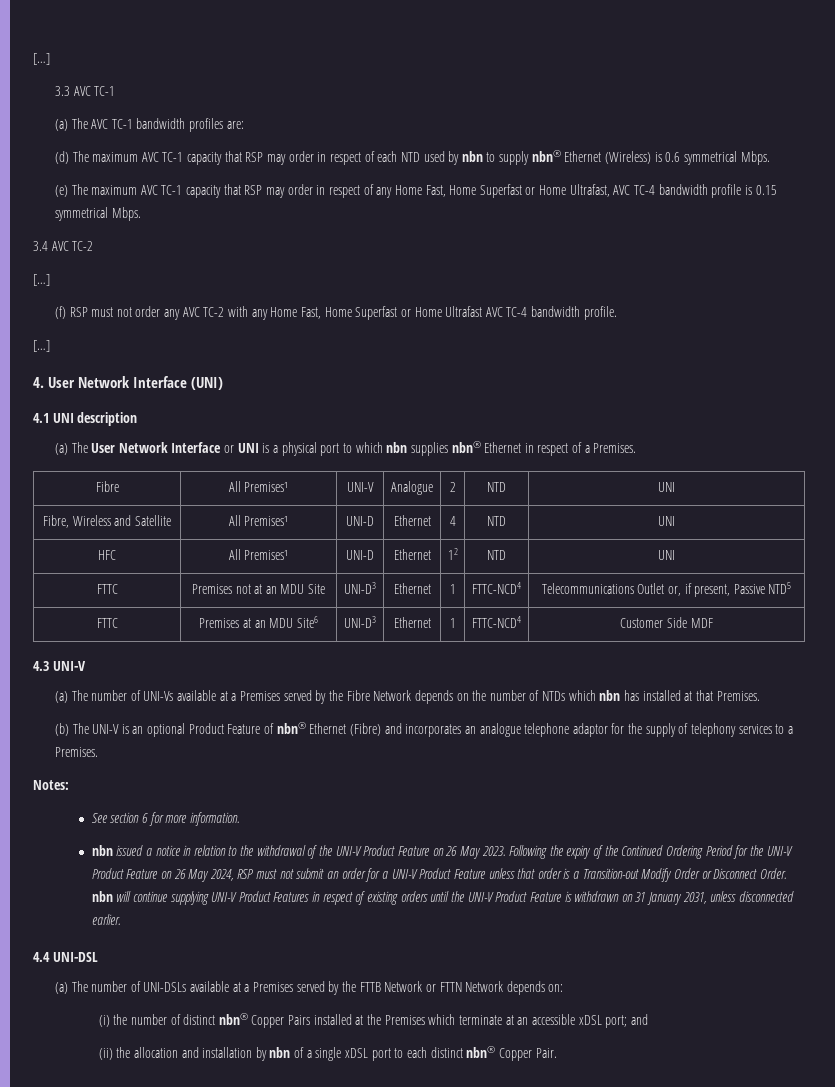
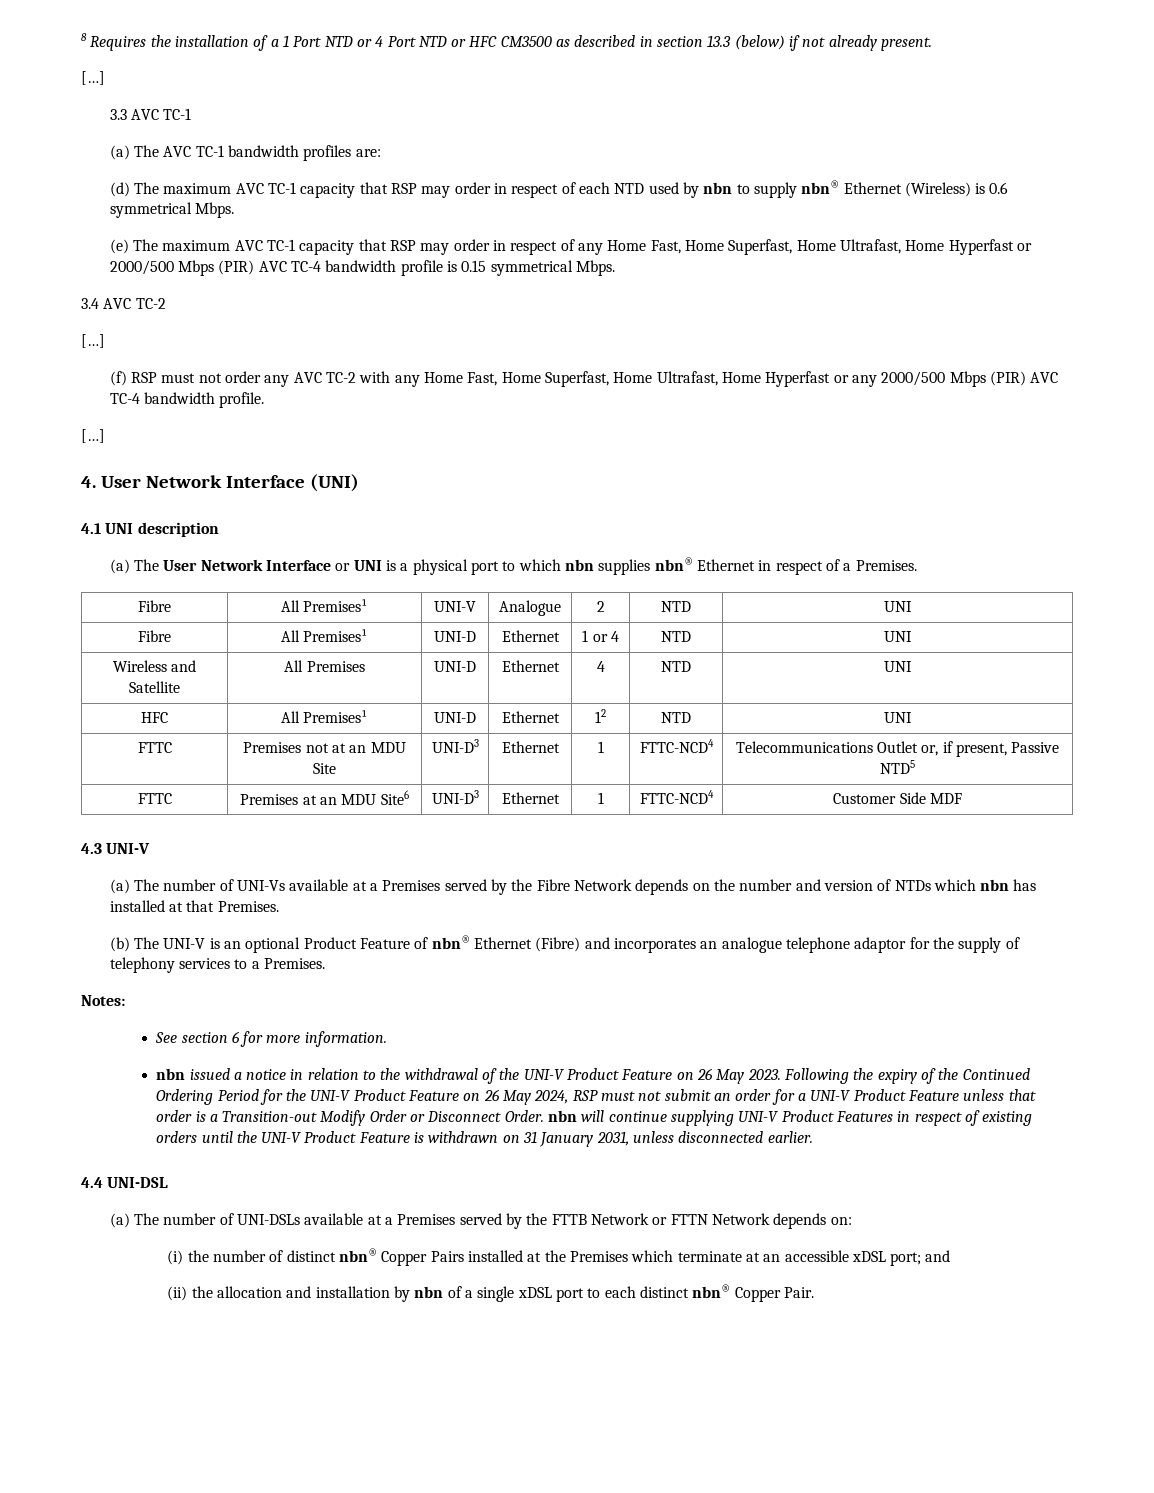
+ 8 Requires the installation of a 1 Port NTD or 4 Port NTD or HFC CM3500 as described in section 13.3 (below) if not already present.
- (e) The maximum AVC TC-1 capacity that RSP may order in respect of any Home Fast, Home Superfast or Home Ultrafast, AVC TC-4 bandwidth profile is 0.15 symmetrical Mbps.
+ (e) The maximum AVC TC-1 capacity that RSP may order in respect of any Home Fast, Home Superfast, Home Ultrafast, Home Hyperfast or 2000/500 Mbps (PIR) AVC TC-4 bandwidth profile is 0.15 symmetrical Mbps.
- (f) RSP must not order any AVC TC-2 with any Home Fast, Home Superfast or Home Ultrafast AVC TC-4 bandwidth profile.
+ (f) RSP must not order any AVC TC-2 with any Home Fast, Home Superfast, Home Ultrafast, Home Hyperfast or any 2000/500 Mbps (PIR) AVC TC-4 bandwidth profile.
- Fibre, Wireless and Satellite | All Premises¹ | UNI-D | Ethernet | 4 | NTD | UNI
+ Fibre | All Premises¹ | UNI-D | Ethernet | 1 or 4 | NTD | UNI
+ Wireless and Satellite | All Premises | UNI-D | Ethernet | 4 | NTD | UNI
- (a) The number of UNI-Vs available at a Premises served by the Fibre Network depends on the number of NTDs which nbn has installed at that Premises.
+ (a) The number of UNI-Vs available at a Premises served by the Fibre Network depends on the number and version of NTDs which nbn has installed at that Premises.

